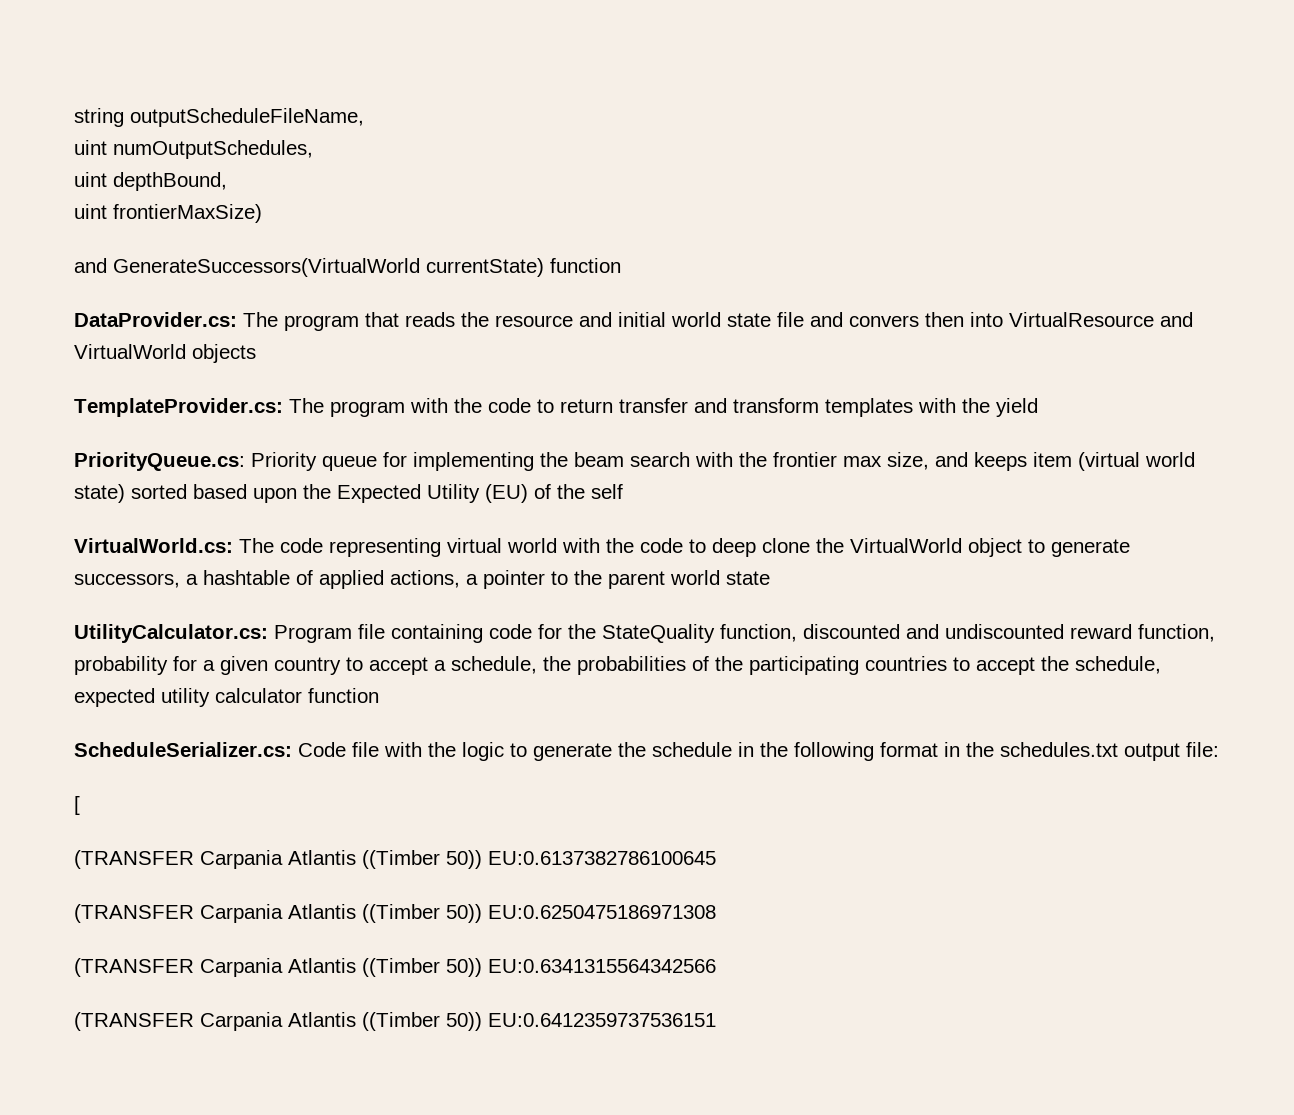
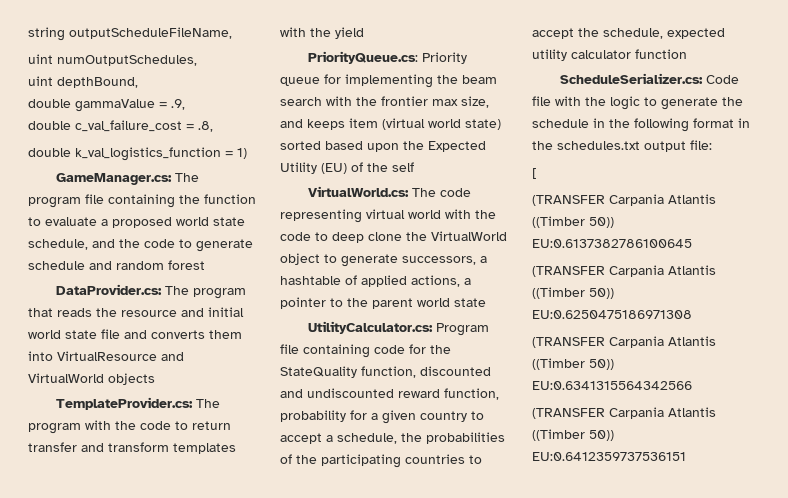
- uint frontierMaxSize)
- and GenerateSuccessors(VirtualWorld currentState) function
+ double gammaValue = .9,
+ double c_val_failure_cost = .8,
+ double k_val_logistics_function = 1)
+ GameManager.cs: The program file containing the function to evaluate a proposed world state schedule, and the code to generate schedule and random forest
- DataProvider.cs: The program that reads the resource and initial world state file and convers then into VirtualResource and VirtualWorld objects
+ DataProvider.cs: The program that reads the resource and initial world state file and converts them into VirtualResource and VirtualWorld objects

